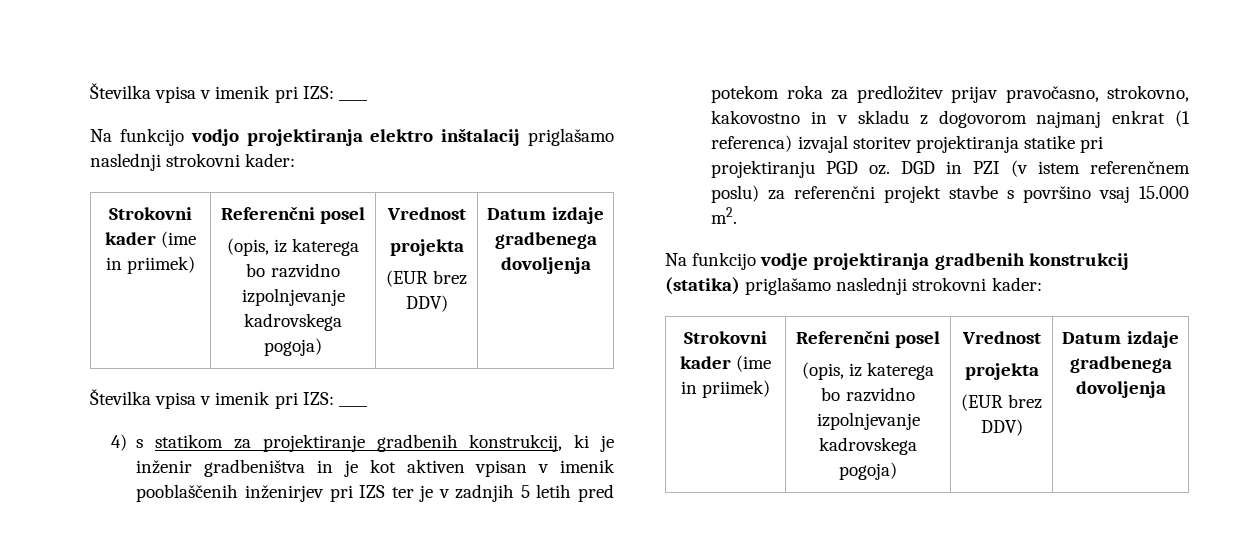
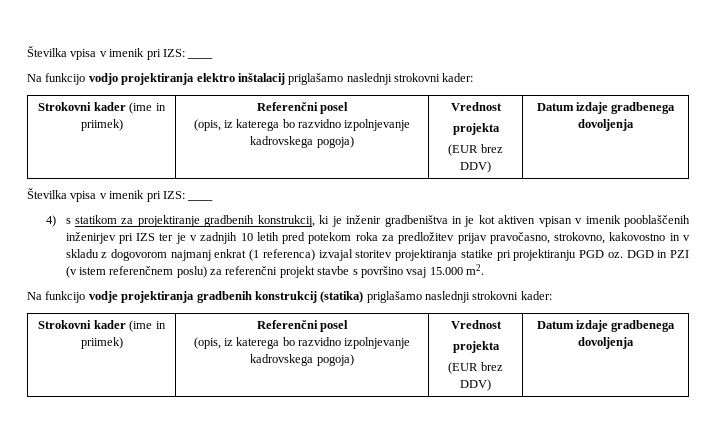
- 4) s statikom za projektiranje gradbenih konstrukcij, ki je inženir gradbeništva in je kot aktiven vpisan v imenik pooblaščenih inženirjev pri IZS ter je v zadnjih 5 letih pred potekom roka za predložitev prijav pravočasno, strokovno, kakovostno in v skladu z dogovorom najmanj enkrat (1 referenca) izvajal storitev projektiranja statike pri projektiranju PGD oz.
+ 4) s statikom za projektiranje gradbenih konstrukcij, ki je inženir gradbeništva in je kot aktiven vpisan v imenik pooblaščenih inženirjev pri IZS ter je v zadnjih 10 letih pred potekom roka za predložitev prijav pravočasno, strokovno, kakovostno in v skladu z dogovorom najmanj enkrat (1 referenca) izvajal storitev projektiranja statike pri projektiranju PGD oz.

